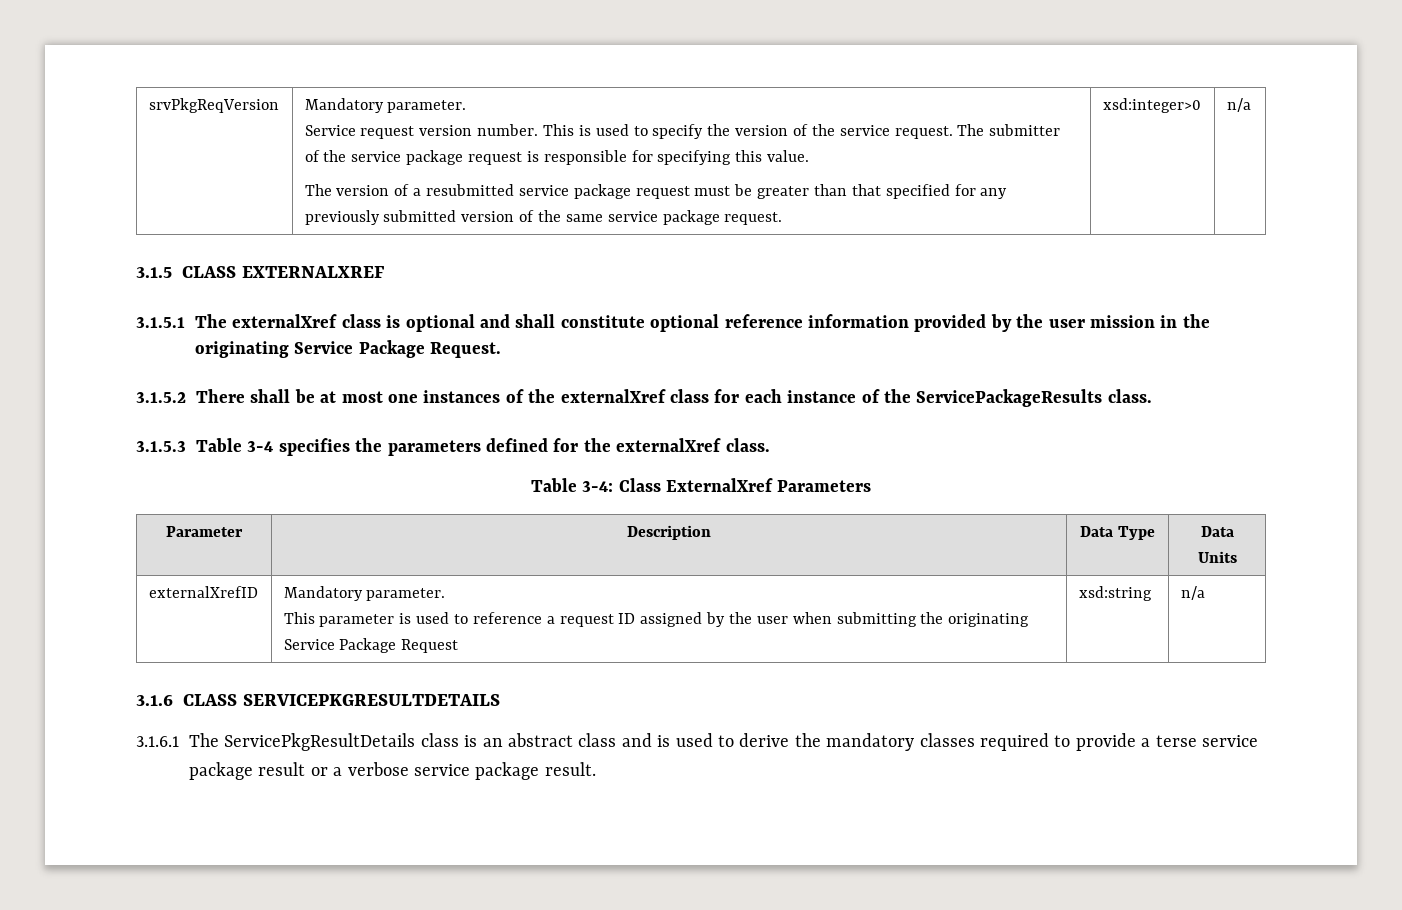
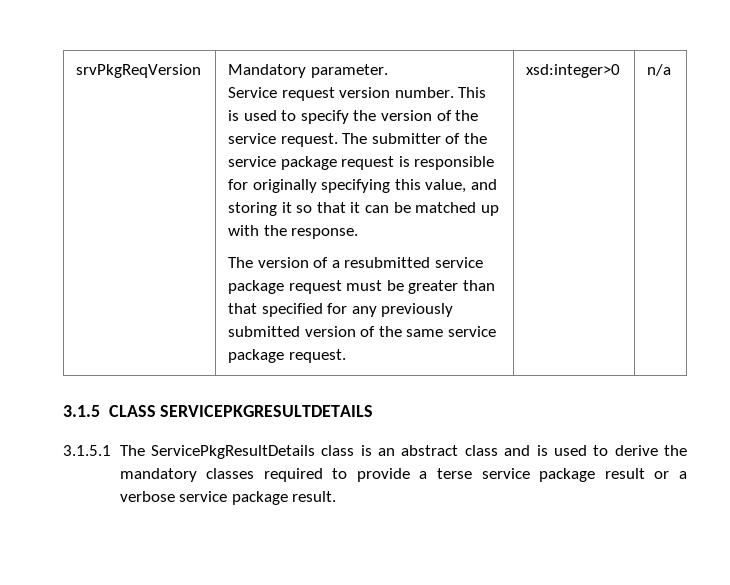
- The submitter of the service package request is responsible for specifying this value.
+ The submitter of the service package request is responsible for originally specifying this value, and storing it so that it can be matched up with the response.
- 3.1.5 CLASS EXTERNALXREF
- 3.1.5.1 The externalXref class is optional and shall constitute optional reference information provided by the user mission in the originating Service Package Request.
- 3.1.5.2 There shall be at most one instances of the externalXref class for each instance of the ServicePackageResults class.
- 3.1.5.3 Table 3-4 specifies the parameters defined for the externalXref class.
- Table 3-4: Class ExternalXref Parameters
- Parameter | Description | Data Type | Data Units
- externalXrefID | Mandatory parameter.
- This parameter is used to reference a request ID assigned by the user when submitting the originating Service Package Request | xsd:string | n/a
- 3.1.6 CLASS SERVICEPKGRESULTDETAILS
+ 3.1.5 CLASS SERVICEPKGRESULTDETAILS
- 3.1.6.1 The ServicePkgResultDetails class is an abstract class and is used to derive the mandatory classes required to provide a terse service package result or a verbose service package result.
+ 3.1.5.1 The ServicePkgResultDetails class is an abstract class and is used to derive the mandatory classes required to provide a terse service package result or a verbose service package result.

